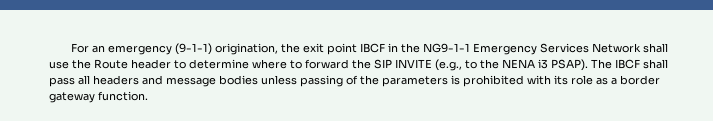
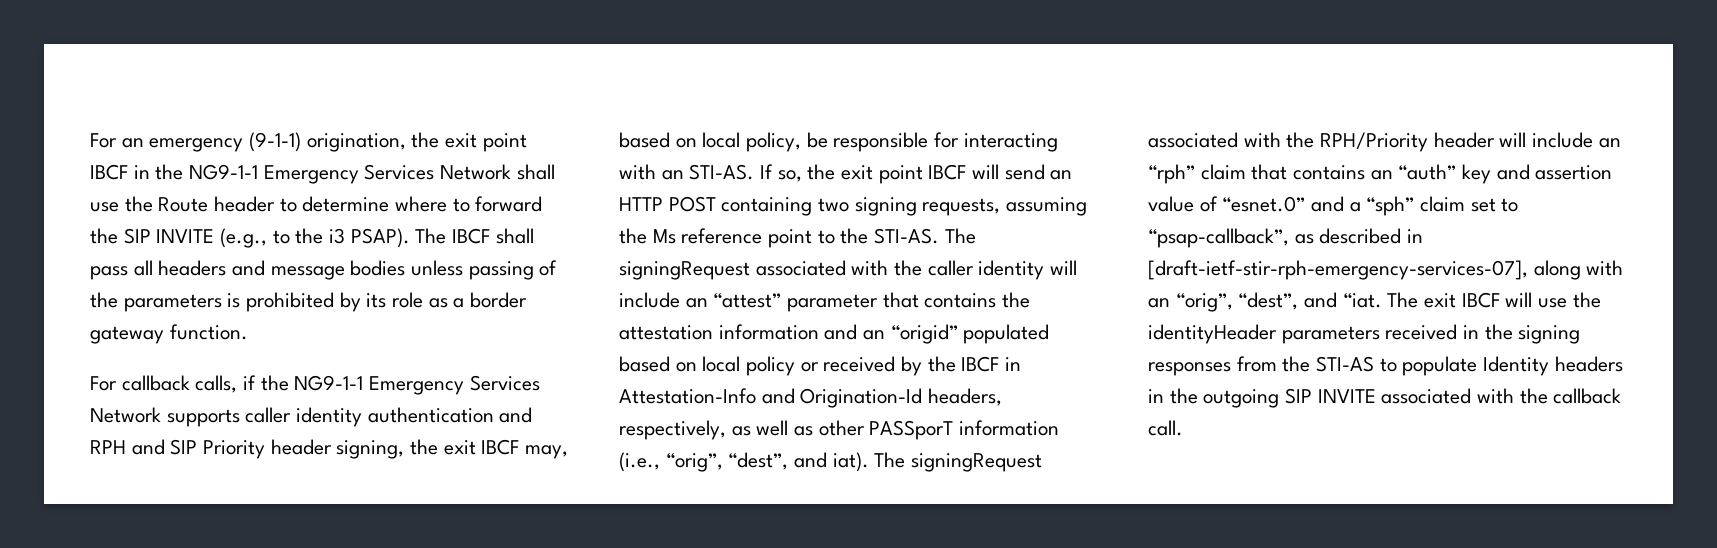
- For an emergency (9-1-1) origination, the exit point IBCF in the NG9-1-1 Emergency Services Network shall use the Route header to determine where to forward the SIP INVITE (e.g., to the NENA i3 PSAP).
+ For an emergency (9-1-1) origination, the exit point IBCF in the NG9-1-1 Emergency Services Network shall use the Route header to determine where to forward the SIP INVITE (e.g., to the i3 PSAP).
- The IBCF shall pass all headers and message bodies unless passing of the parameters is prohibited with its role as a border gateway function.
+ The IBCF shall pass all headers and message bodies unless passing of the parameters is prohibited by its role as a border gateway function.
+ For callback calls, if the NG9-1-1 Emergency Services Network supports caller identity authentication and RPH and SIP Priority header signing, the exit IBCF may, based on local policy, be responsible for interacting with an STI-AS. If so, the exit point IBCF will send an HTTP POST containing two signing requests, assuming the Ms reference point to the STI-AS. The signingRequest associated with the caller identity will include an “attest” parameter that contains the attestation information and an “origid” populated based on local policy or received by the IBCF in Attestation-Info and Origination-Id headers, respectively, as well as other PASSporT information (i.e., “orig”, “dest”, and iat). The signingRequest associated with the RPH/Priority header will include an “rph” claim that contains an “auth” key and assertion value of “esnet.0” and a “sph” claim set to “psap-callback”, as described in [draft-ietf-stir-rph-emergency-services-07], along with an “orig”, “dest”, and “iat. The exit IBCF will use the identityHeader parameters received in the signing responses from the STI-AS to populate Identity headers in the outgoing SIP INVITE associated with the callback call.

